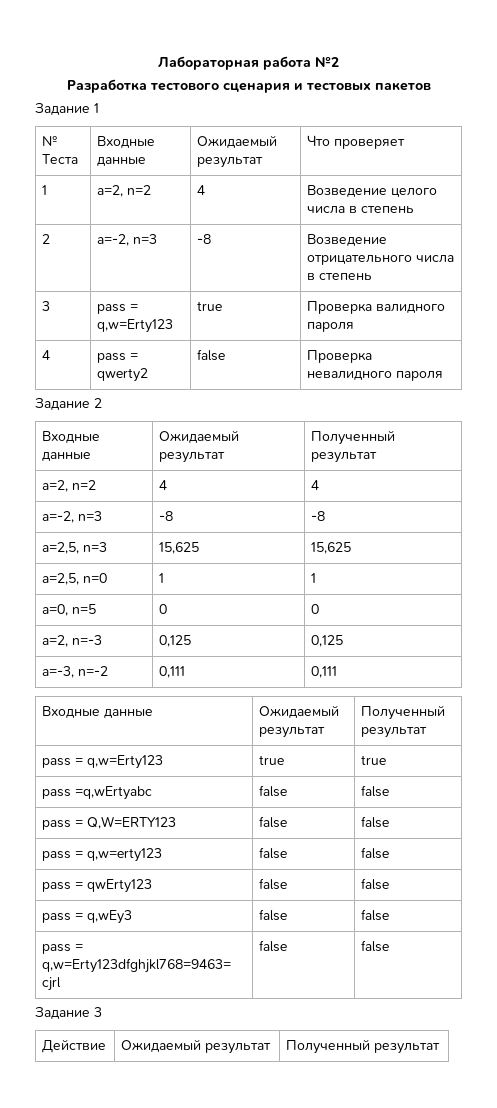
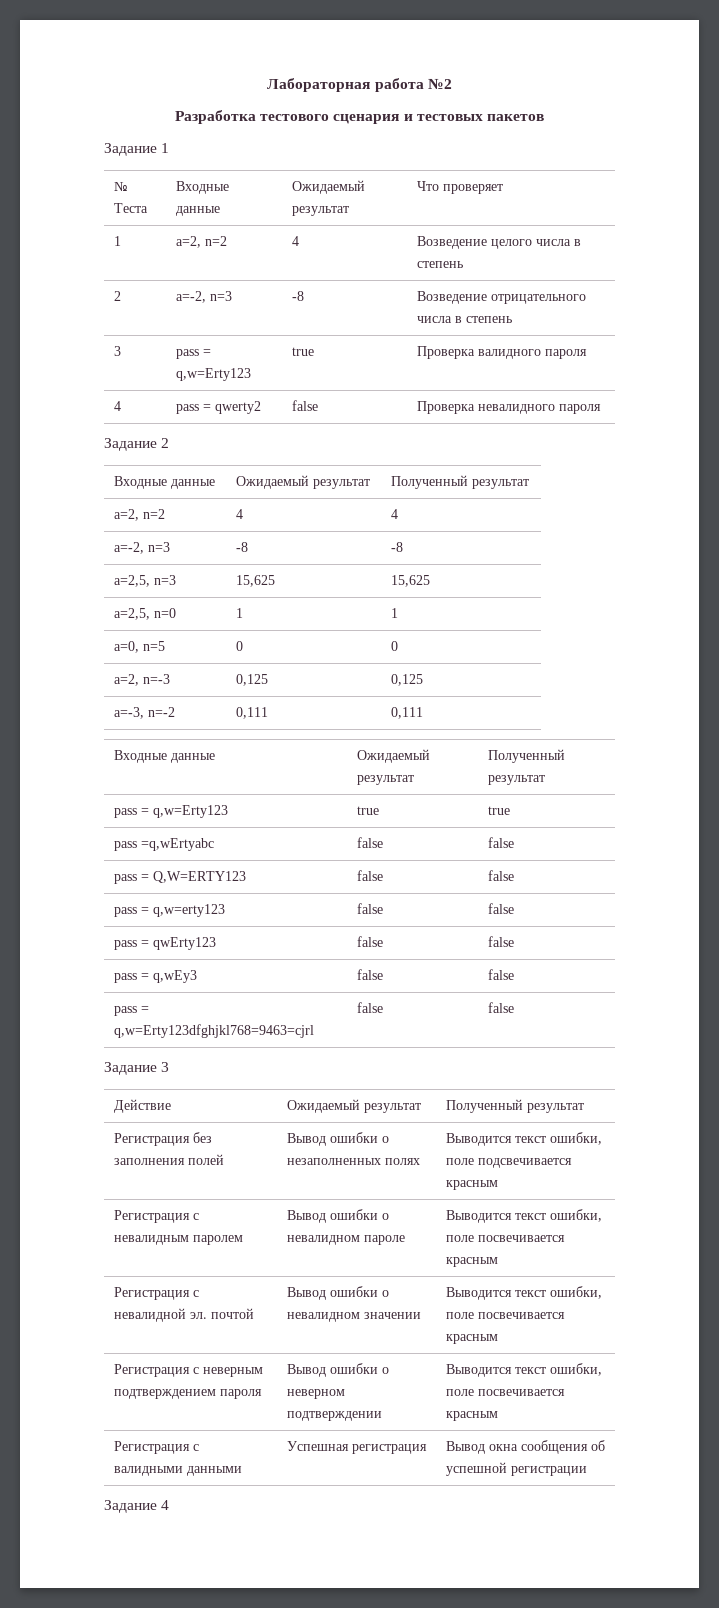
+ Регистрация без заполнения полей | Вывод ошибки о незаполненных полях | Выводится текст ошибки, поле подсвечивается красным
+ Регистрация с невалидным паролем | Вывод ошибки о невалидном пароле | Выводится текст ошибки, поле посвечивается красным
+ Регистрация с невалидной эл. почтой | Вывод ошибки о невалидном значении | Выводится текст ошибки, поле посвечивается красным
+ Регистрация с неверным подтверждением пароля | Вывод ошибки о неверном подтверждении | Выводится текст ошибки, поле посвечивается красным
+ Регистрация с валидными данными | Успешная регистрация | Вывод окна сообщения об успешной регистрации
+ Задание 4

